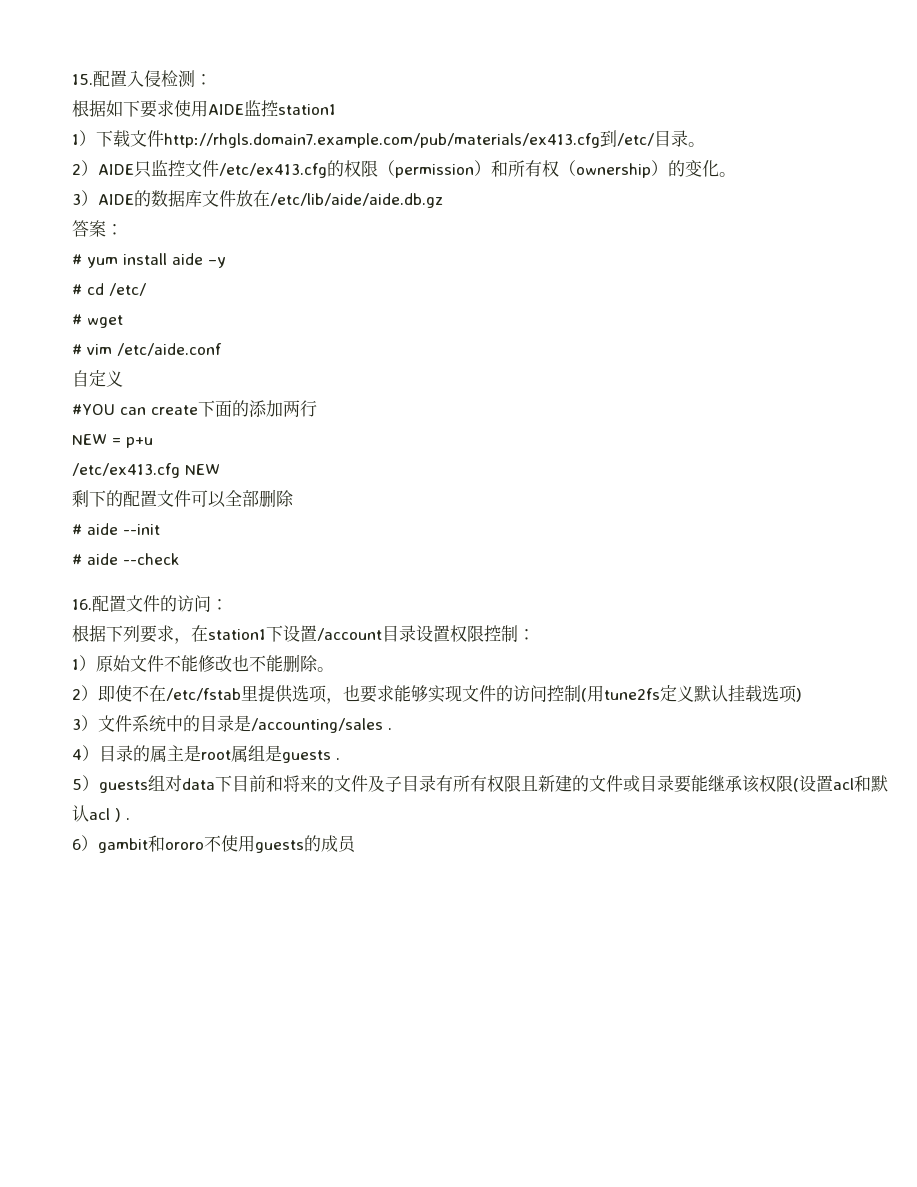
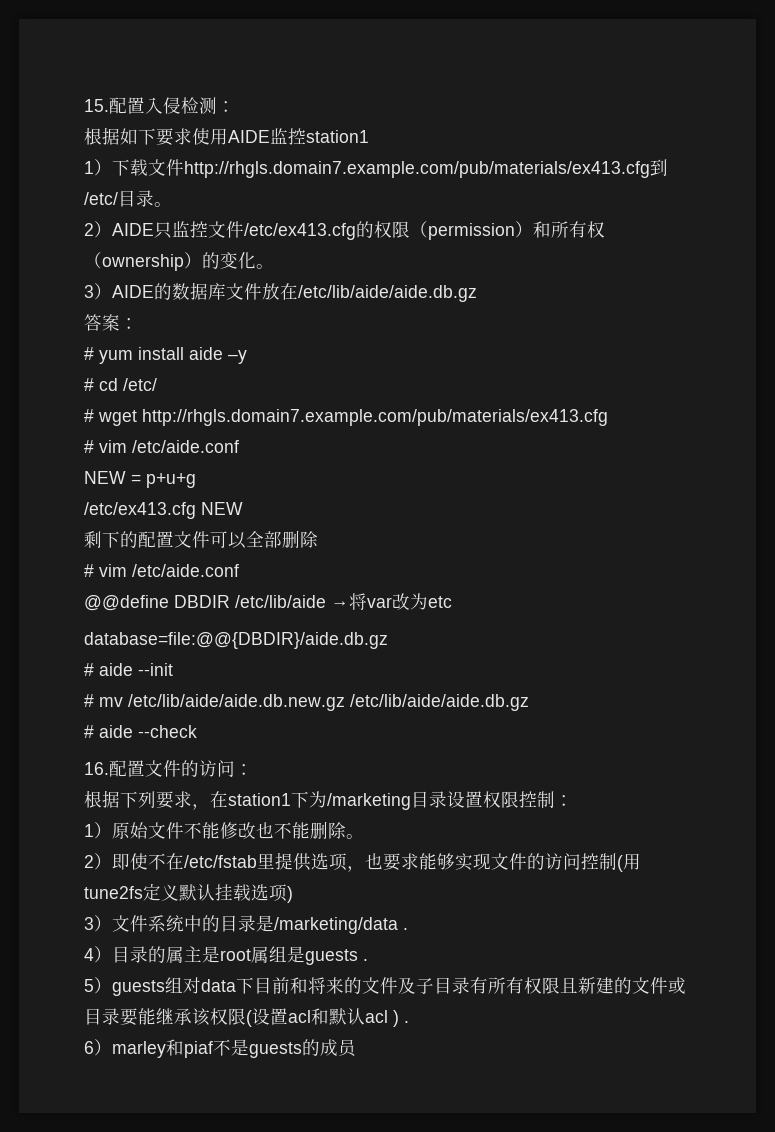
- # wget
+ # wget http://rhgls.domain7.example.com/pub/materials/ex413.cfg
  # vim /etc/aide.conf
- 自定义
- #YOU can create下面的添加两行
- NEW = p+u
+ NEW = p+u+g
  剩下的配置文件可以全部删除
+ # vim /etc/aide.conf
+ @@define DBDIR /etc/lib/aide →将var改为etc
+ database=file:@@{DBDIR}/aide.db.gz
+ # mv /etc/lib/aide/aide.db.new.gz /etc/lib/aide/aide.db.gz
- 根据下列要求，在station1下设置/account目录设置权限控制：
+ 根据下列要求，在station1下为/marketing目录设置权限控制：
- 3）文件系统中的目录是/accounting/sales .
+ 3）文件系统中的目录是/marketing/data .
- 6）gambit和ororo不使用guests的成员
+ 6）marley和piaf不是guests的成员

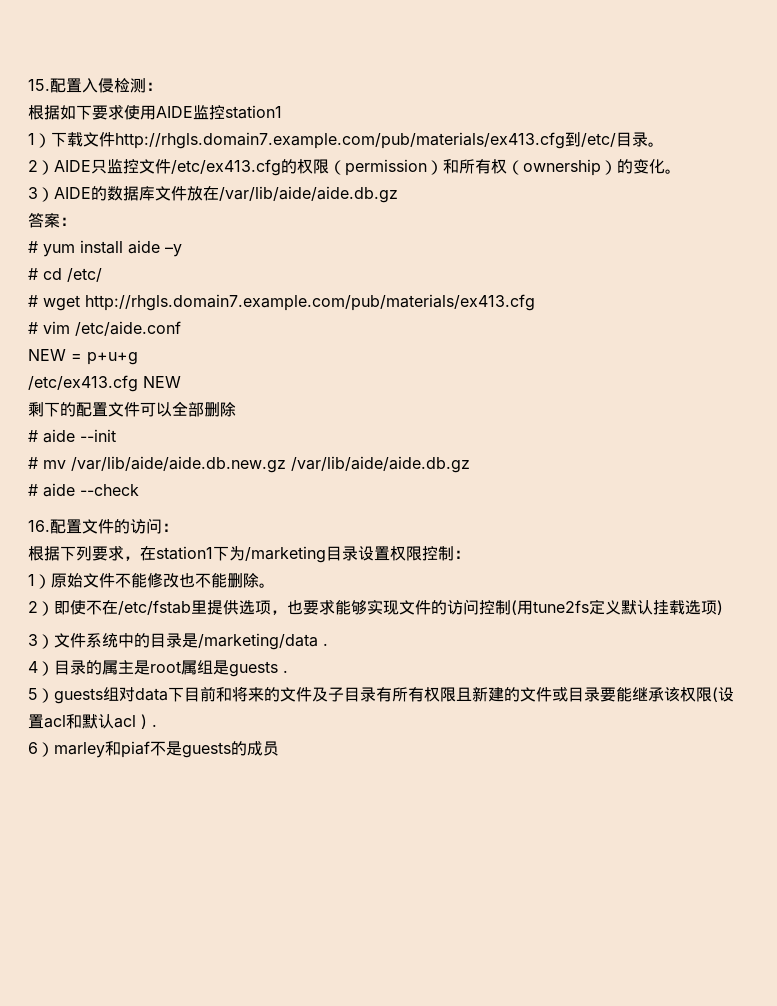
- 3）AIDE的数据库文件放在/etc/lib/aide/aide.db.gz
+ 3）AIDE的数据库文件放在/var/lib/aide/aide.db.gz
  剩下的配置文件可以全部删除
- # vim /etc/aide.conf
- @@define DBDIR /etc/lib/aide →将var改为etc
- database=file:@@{DBDIR}/aide.db.gz
- # mv /etc/lib/aide/aide.db.new.gz /etc/lib/aide/aide.db.gz
+ # mv /var/lib/aide/aide.db.new.gz /var/lib/aide/aide.db.gz

